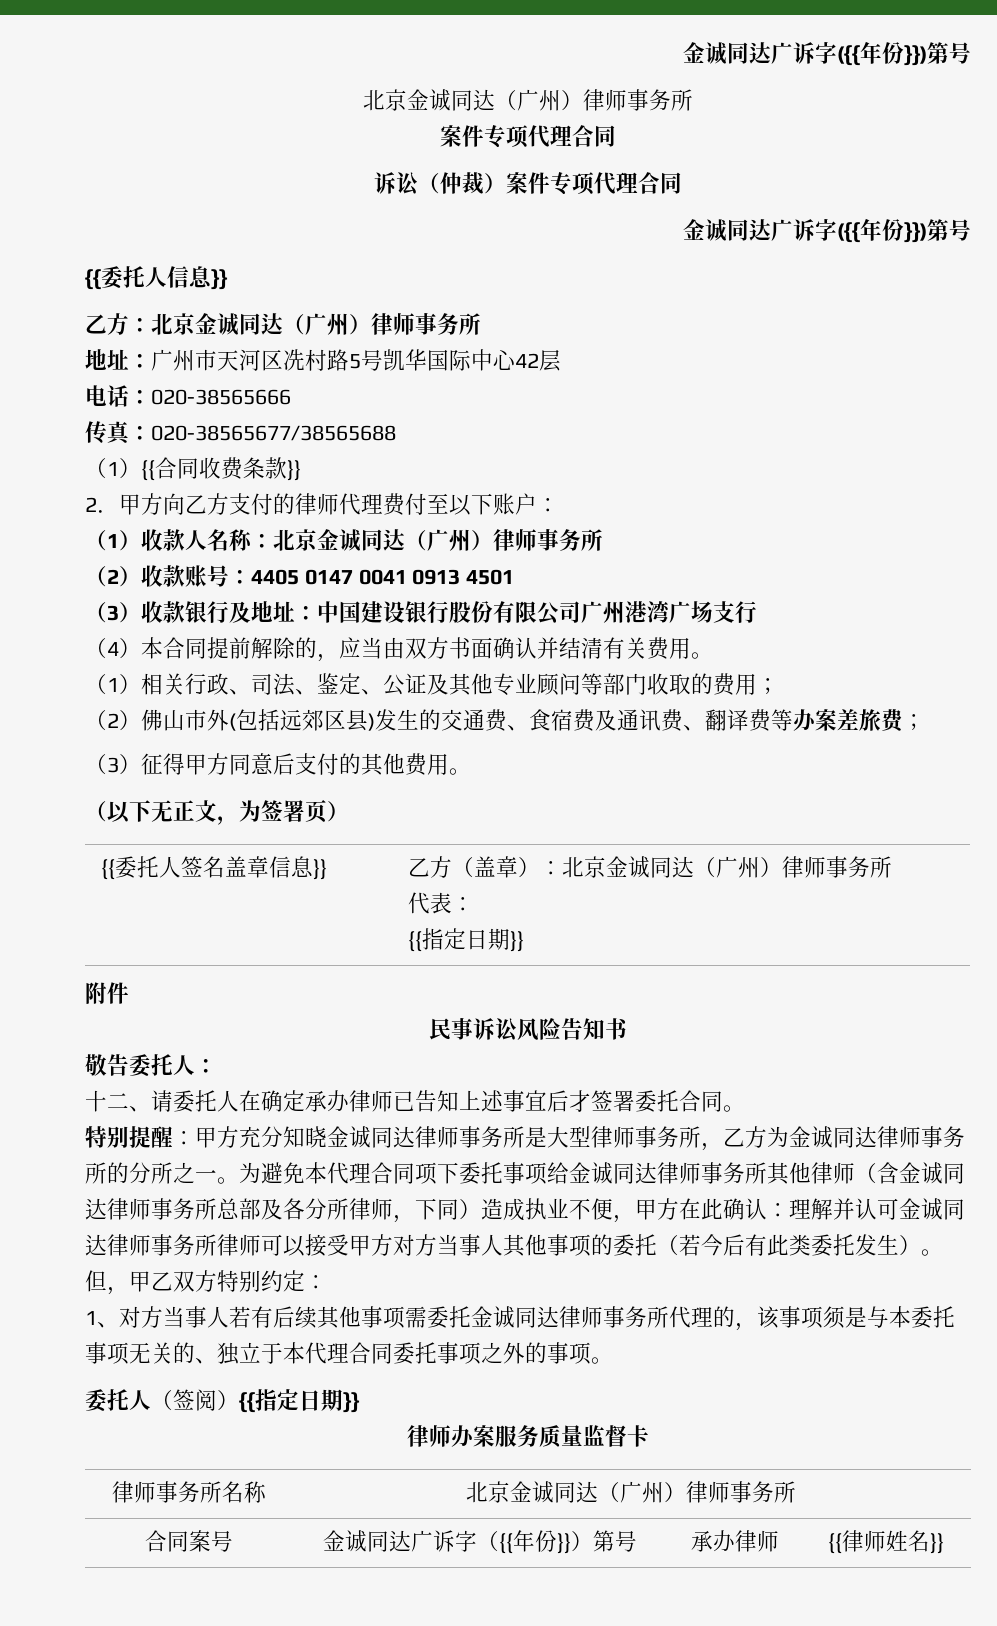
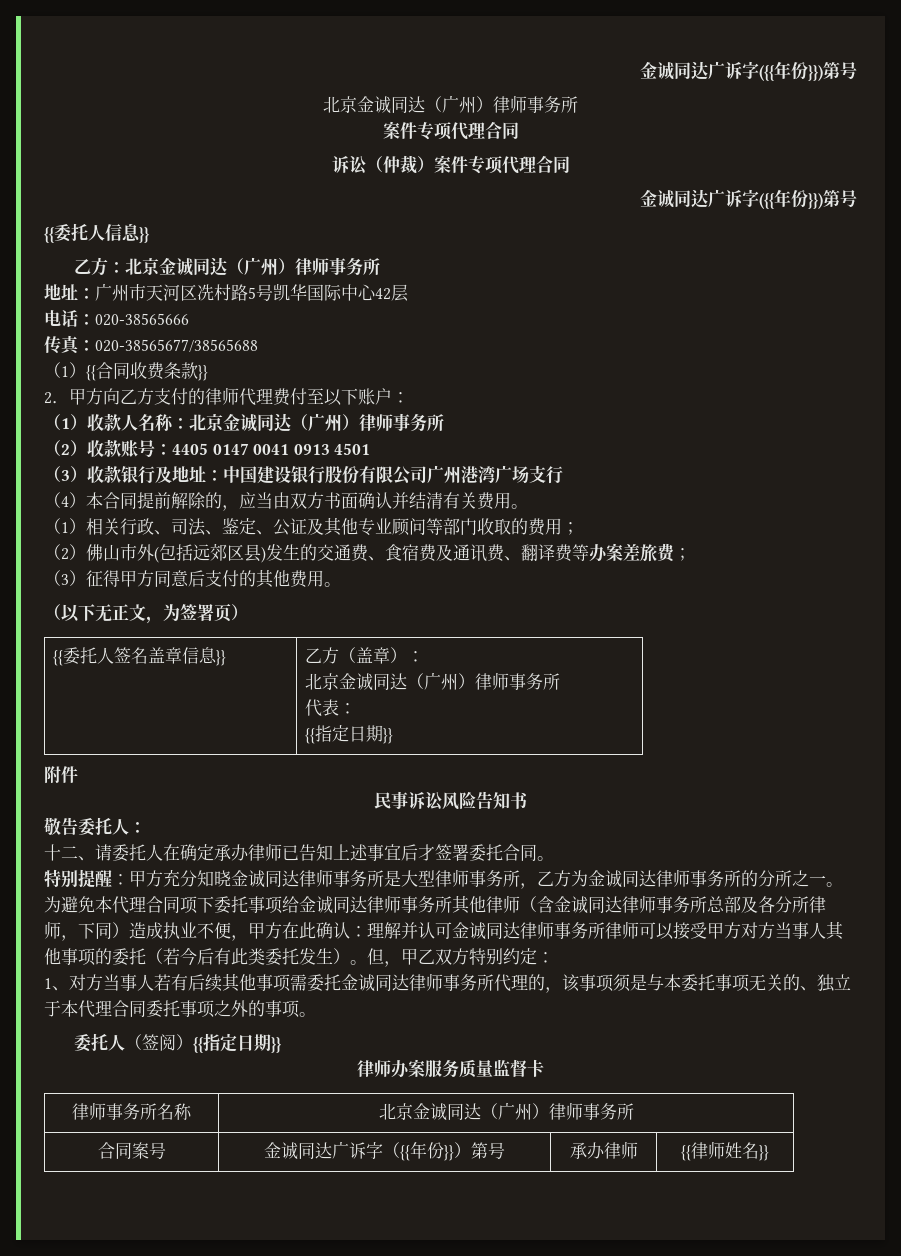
- {{委托人签名盖章信息}} | 乙方（盖章）：北京金诚同达（广州）律师事务所
+ {{委托人签名盖章信息}} | 乙方（盖章）：
+ 北京金诚同达（广州）律师事务所

